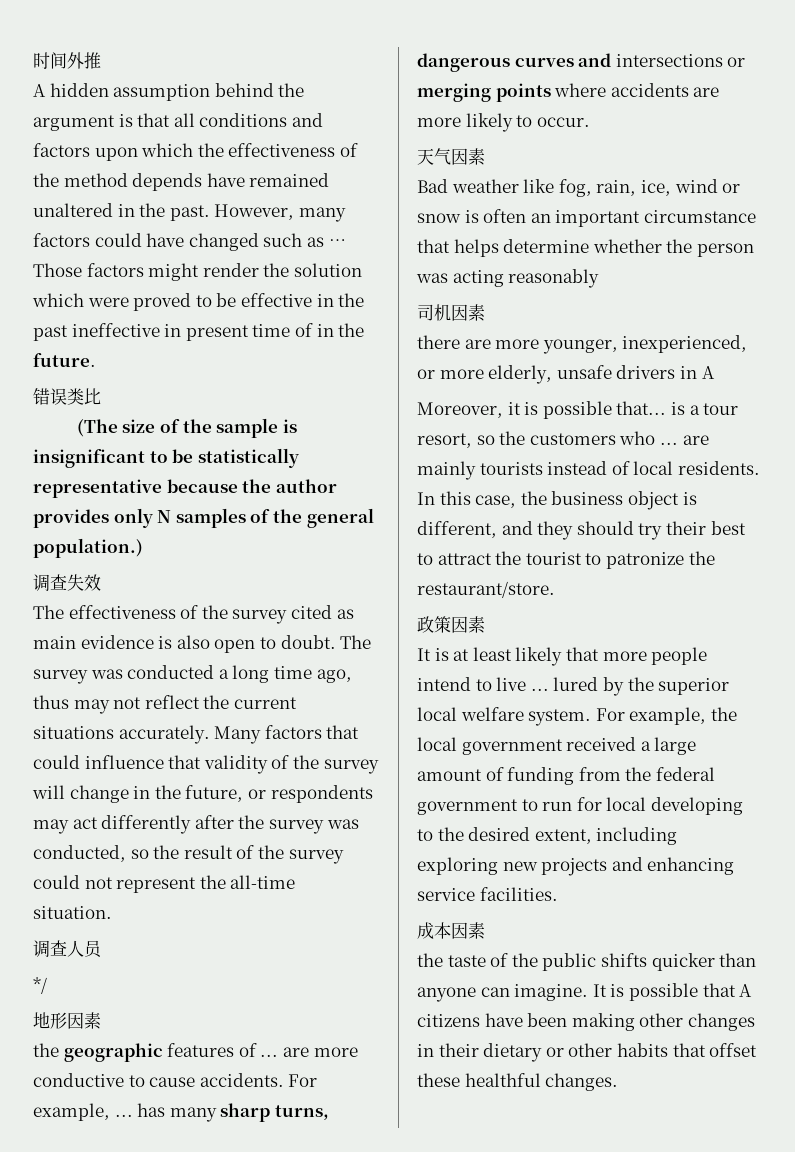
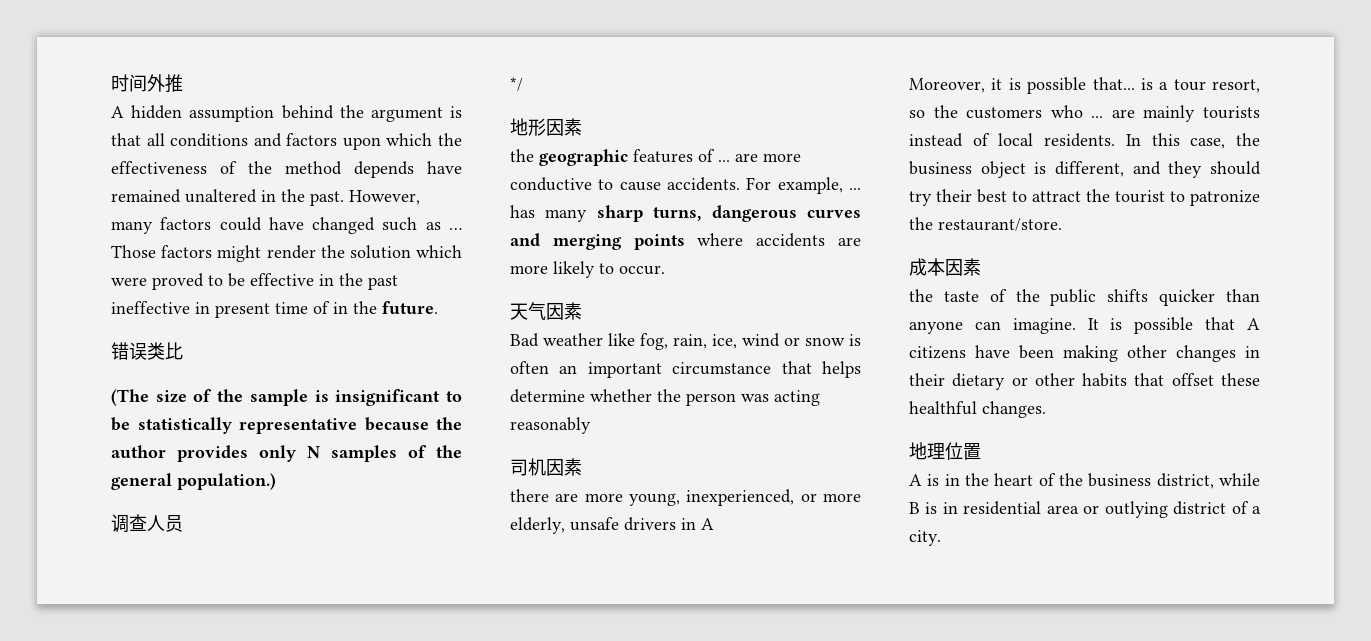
- 调查失效
- The effectiveness of the survey cited as main evidence is also open to doubt. The survey was conducted a long time ago, thus may not reflect the current situations accurately. Many factors that could influence that validity of the survey will change in the future, or respondents may act differently after the survey was conducted, so the result of the survey could not represent the all-time situation.
- For example, ... has many sharp turns, dangerous curves and intersections or merging points where accidents are more likely to occur.
+ For example, ... has many sharp turns, dangerous curves and merging points where accidents are more likely to occur.
- there are more younger, inexperienced, or more elderly, unsafe drivers in A
+ there are more young, inexperienced, or more elderly, unsafe drivers in A
- 政策因素
- It is at least likely that more people intend to live ... lured by the superior local welfare system. For example, the local government received a large amount of funding from the federal government to run for local developing to the desired extent, including exploring new projects and enhancing service facilities.
+ 地理位置
+ A is in the heart of the business district, while B is in residential area or outlying district of a city.

